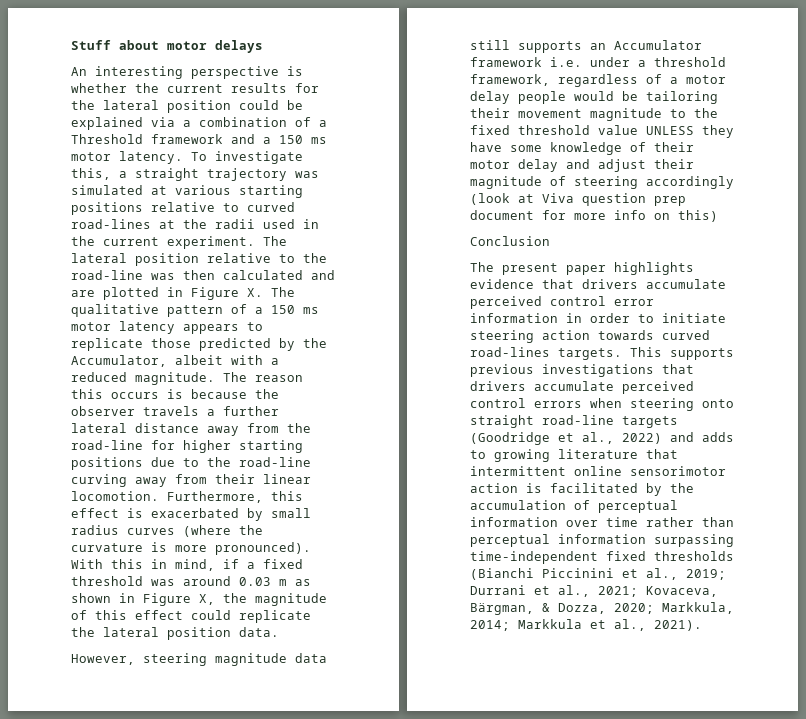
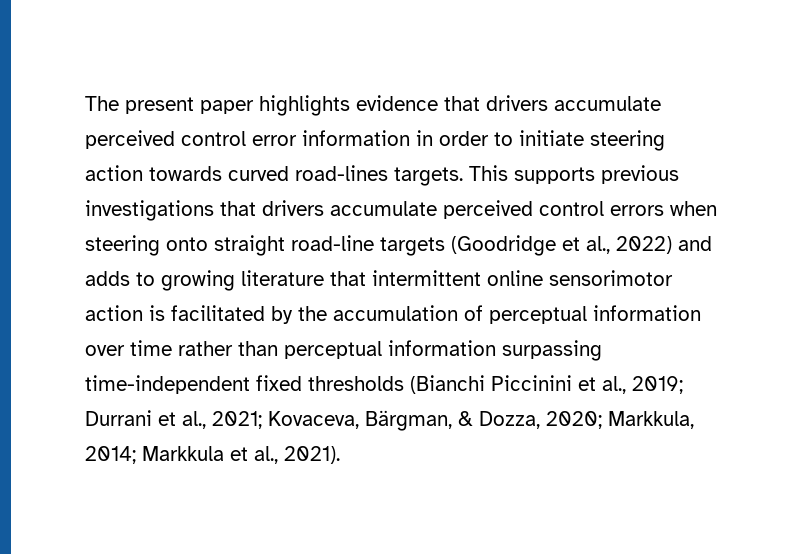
- Stuff about motor delays
- An interesting perspective is whether the current results for the lateral position could be explained via a combination of a Threshold framework and a 150 ms motor latency. To investigate this, a straight trajectory was simulated at various starting positions relative to curved road-lines at the radii used in the current experiment. The lateral position relative to the road-line was then calculated and are plotted in Figure X. The qualitative pattern of a 150 ms motor latency appears to replicate those predicted by the Accumulator, albeit with a reduced magnitude. The reason this occurs is because the observer travels a further lateral distance away from the road-line for higher starting positions due to the road-line curving away from their linear locomotion. Furthermore, this effect is exacerbated by small radius curves (where the curvature is more pronounced). With this in mind, if a fixed threshold was around 0.03 m as shown in Figure X, the magnitude of this effect could replicate the lateral position data.
- However, steering magnitude data still supports an Accumulator framework i.e. under a threshold framework, regardless of a motor delay people would be tailoring their movement magnitude to the fixed threshold value UNLESS they have some knowledge of their motor delay and adjust their magnitude of steering accordingly (look at Viva question prep document for more info on this)
- Conclusion

